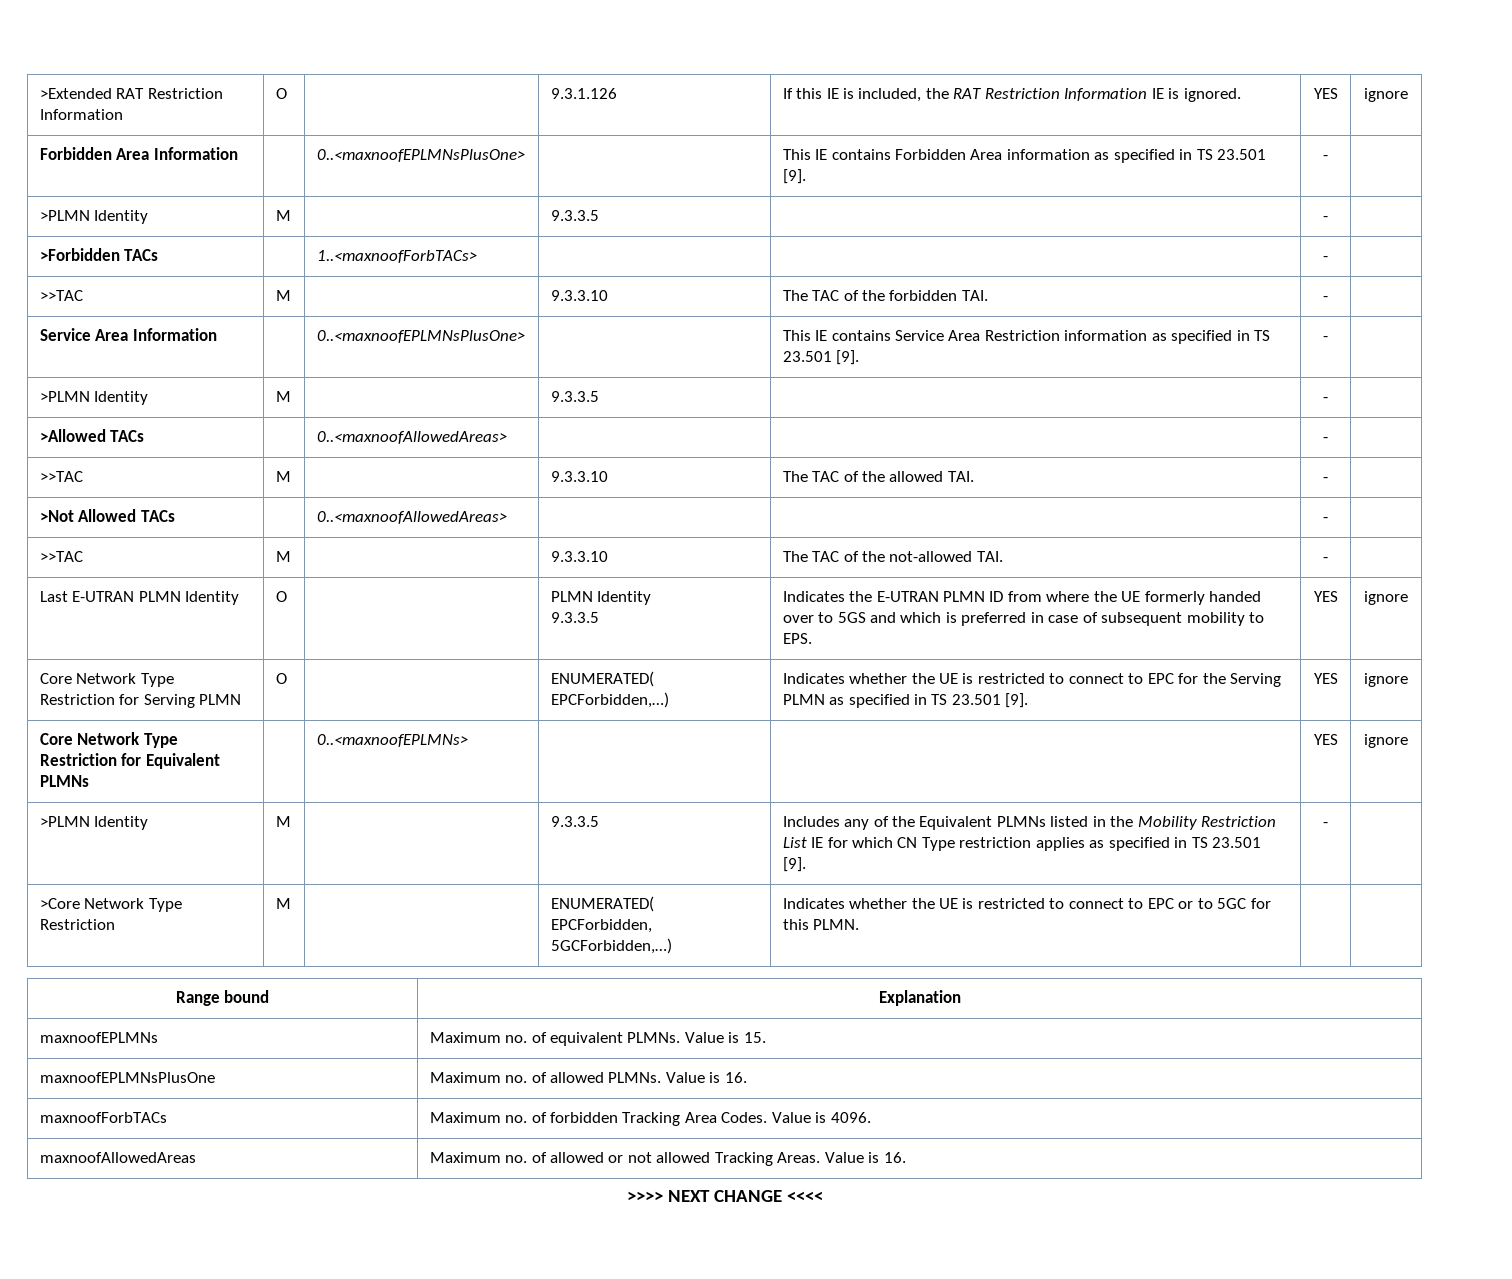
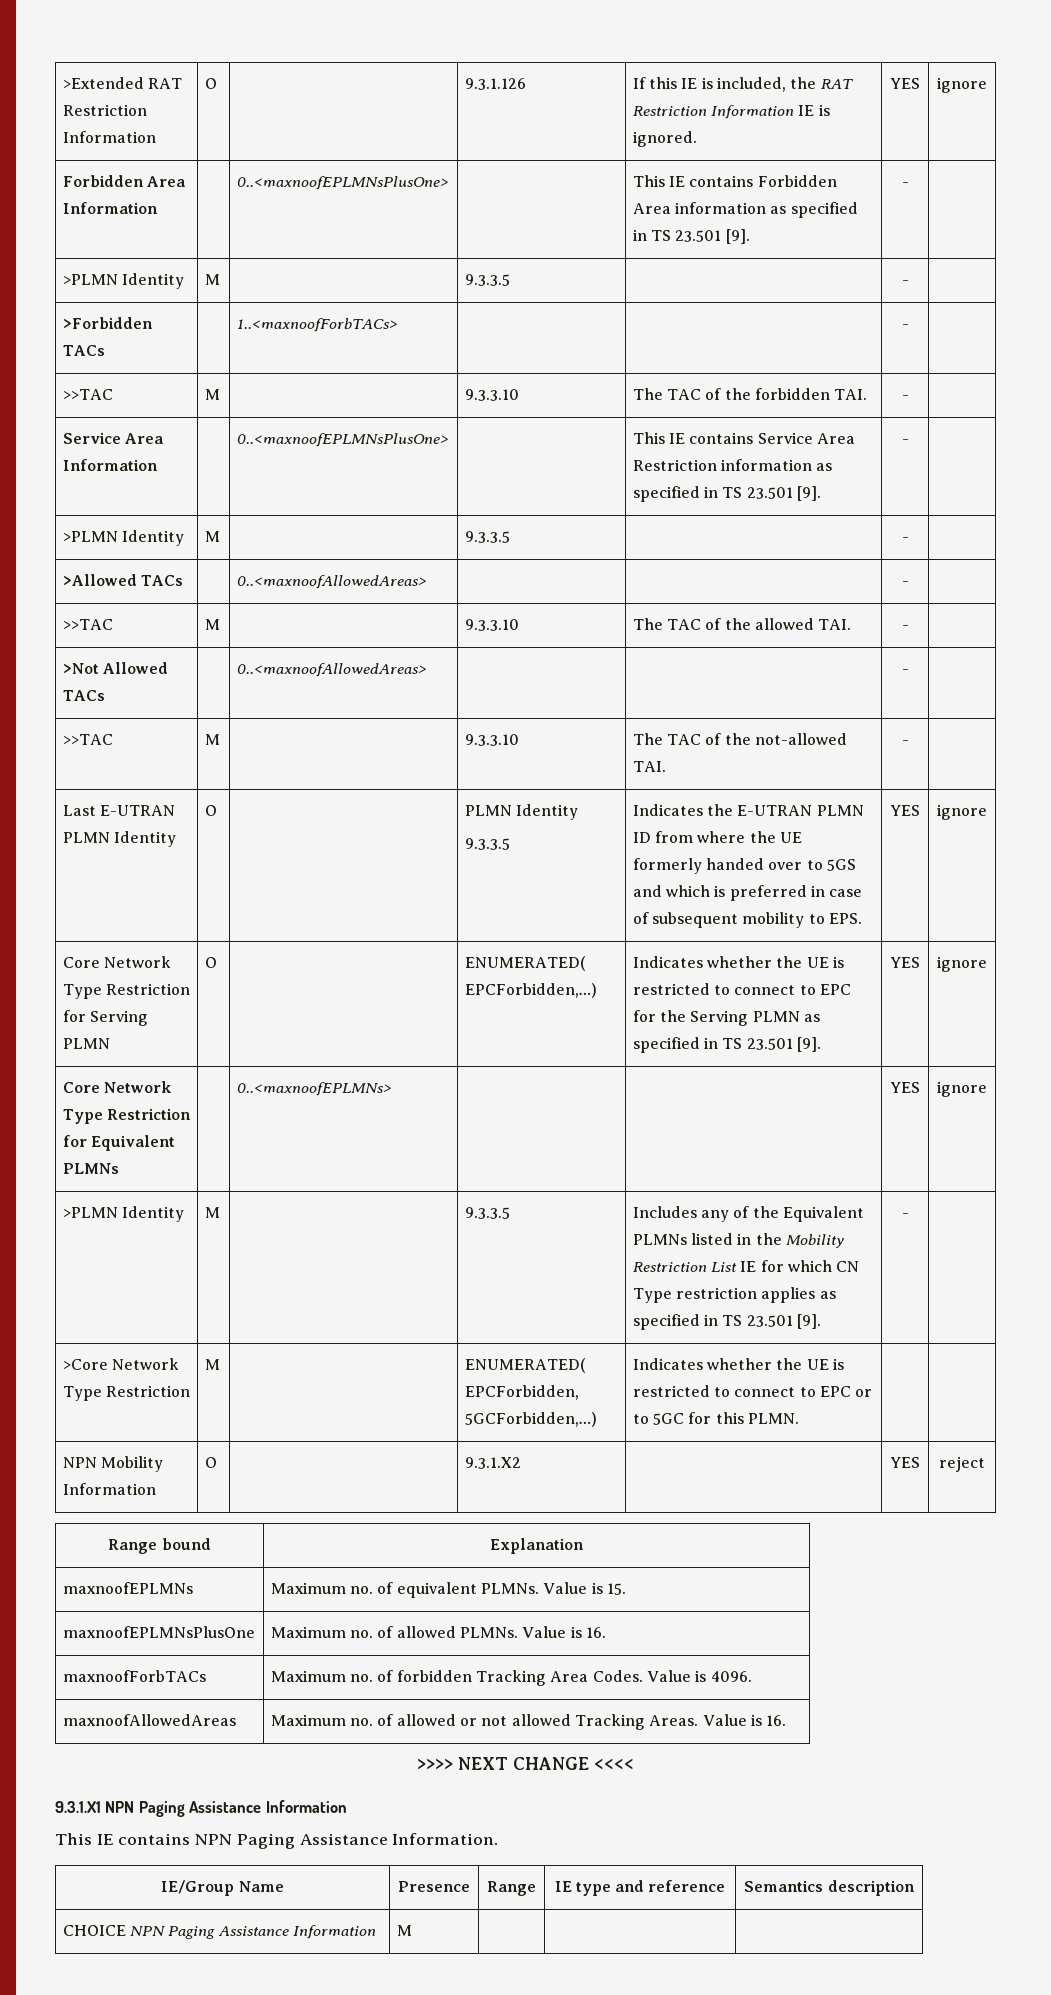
+ NPN Mobility Information | O | | 9.3.1.X2 | | YES | reject
+ 9.3.1.X1 NPN Paging Assistance Information
+ This IE contains NPN Paging Assistance Information.
+ IE/Group Name | Presence | Range | IE type and reference | Semantics description
+ CHOICE NPN Paging Assistance Information | M | | |

